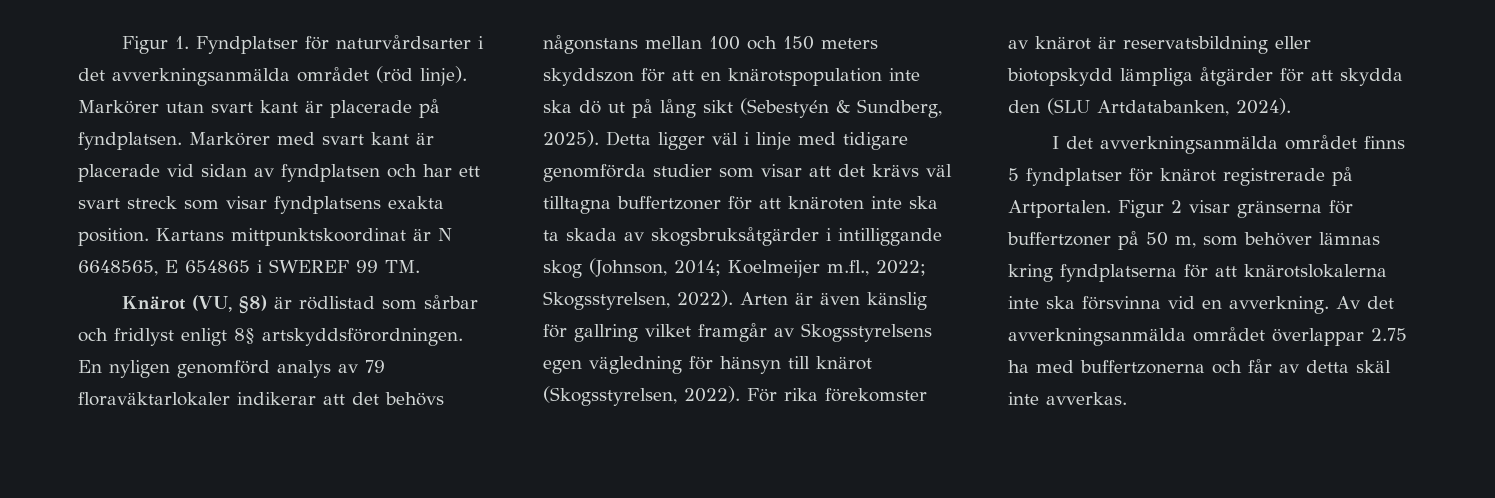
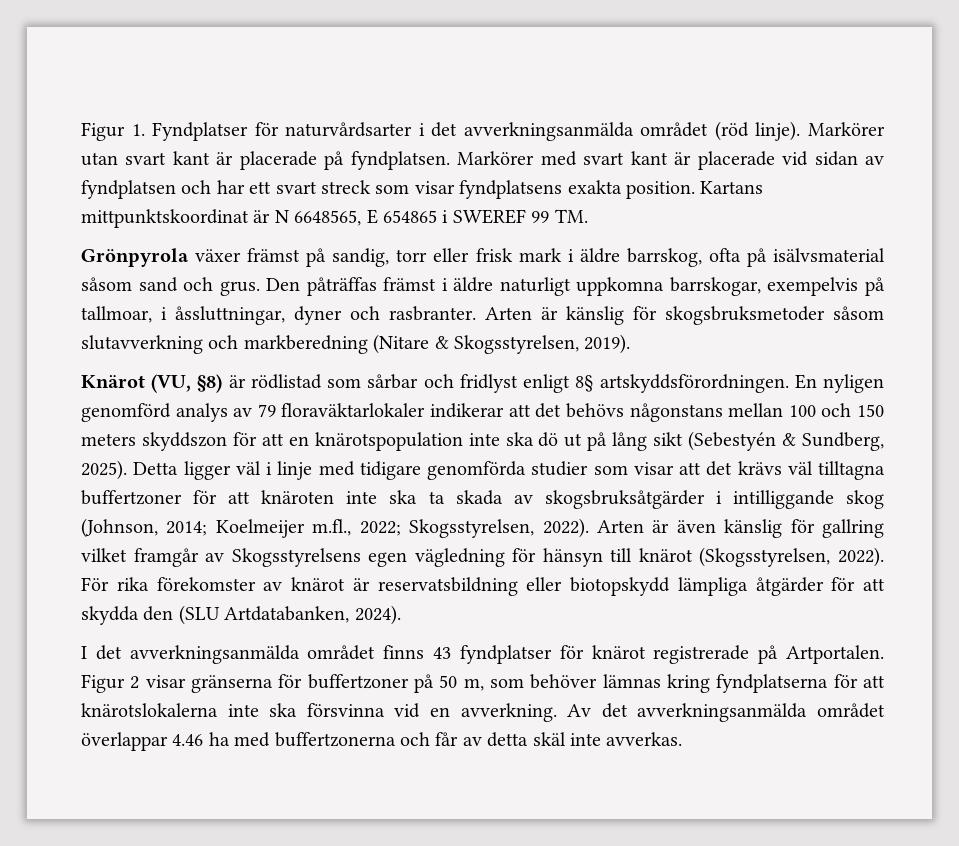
+ Grönpyrola växer främst på sandig, torr eller frisk mark i äldre barrskog, ofta på isälvsmaterial såsom sand och grus. Den påträffas främst i äldre naturligt uppkomna barrskogar, exempelvis på tallmoar, i åssluttningar, dyner och rasbranter. Arten är känslig för skogsbruksmetoder såsom slutavverkning och markberedning (Nitare & Skogsstyrelsen, 2019).
- I det avverkningsanmälda området finns 5 fyndplatser för knärot registrerade på Artportalen.
+ I det avverkningsanmälda området finns 43 fyndplatser för knärot registrerade på Artportalen.
- Av det avverkningsanmälda området överlappar 2.75 ha med buffertzonerna och får av detta skäl inte avverkas.
+ Av det avverkningsanmälda området överlappar 4.46 ha med buffertzonerna och får av detta skäl inte avverkas.

